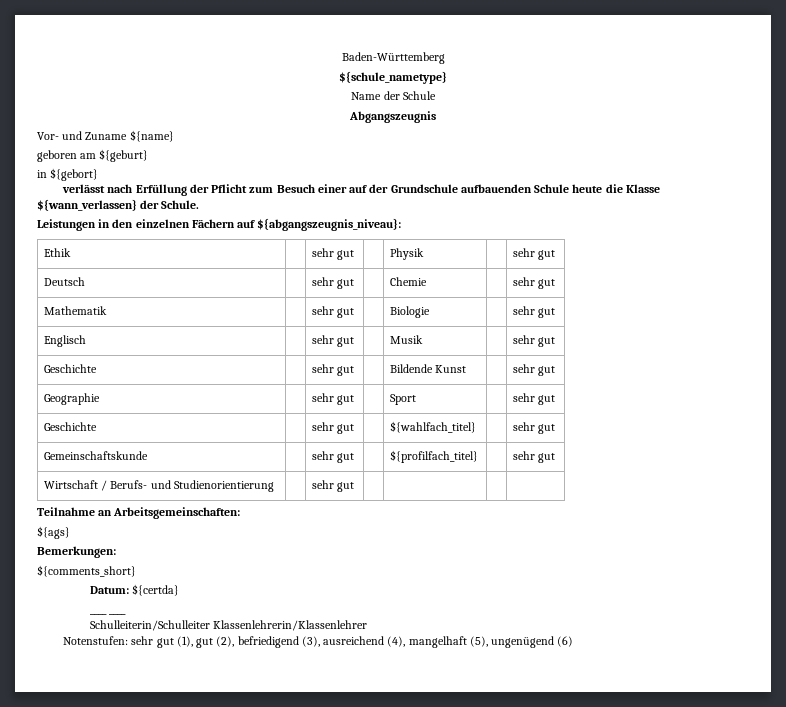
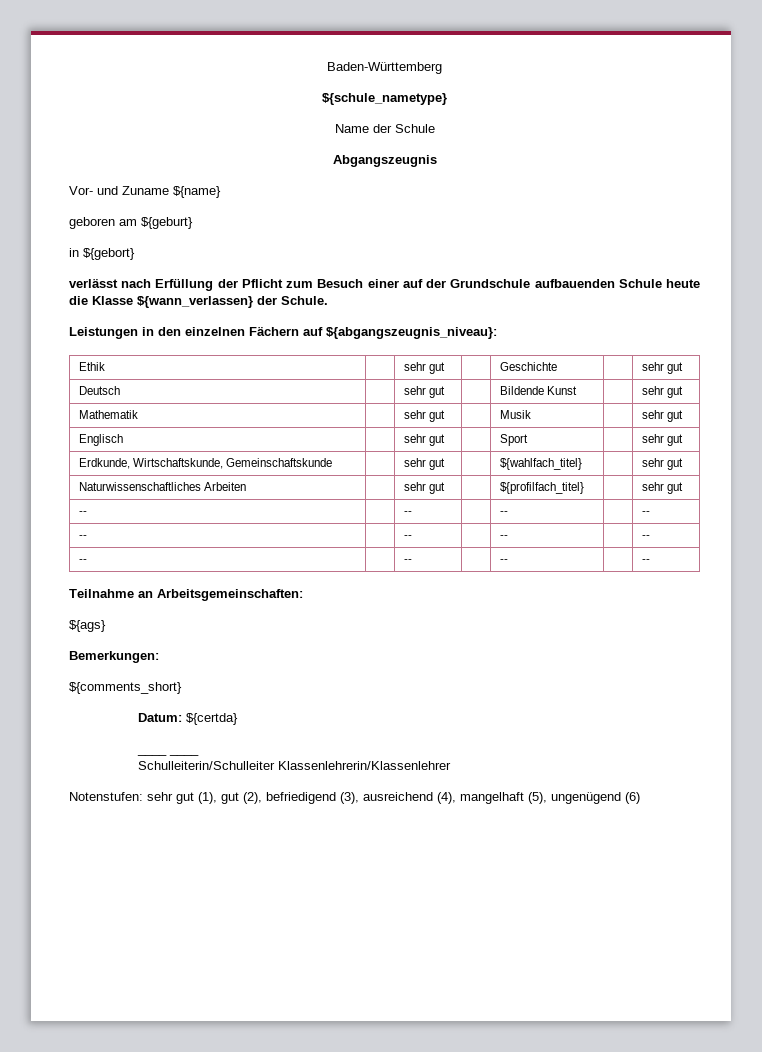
- Ethik | | sehr gut | | Physik | | sehr gut
+ Ethik | | sehr gut | | Geschichte | | sehr gut
- Deutsch | | sehr gut | | Chemie | | sehr gut
- Mathematik | | sehr gut | | Biologie | | sehr gut
- Englisch | | sehr gut | | Musik | | sehr gut
- Geschichte | | sehr gut | | Bildende Kunst | | sehr gut
- Geographie | | sehr gut | | Sport | | sehr gut
+ Deutsch | | sehr gut | | Bildende Kunst | | sehr gut
+ Mathematik | | sehr gut | | Musik | | sehr gut
+ Englisch | | sehr gut | | Sport | | sehr gut
- Geschichte | | sehr gut | | ${wahlfach_titel} | | sehr gut
+ Erdkunde, Wirtschaftskunde, Gemeinschaftskunde | | sehr gut | | ${wahlfach_titel} | | sehr gut
- Gemeinschaftskunde | | sehr gut | | ${profilfach_titel} | | sehr gut
- Wirtschaft / Berufs- und Studienorientierung | | sehr gut | | | |
+ Naturwissenschaftliches Arbeiten | | sehr gut | | ${profilfach_titel} | | sehr gut
+ -- | | -- | | -- | | --
+ -- | | -- | | -- | | --
+ -- | | -- | | -- | | --

